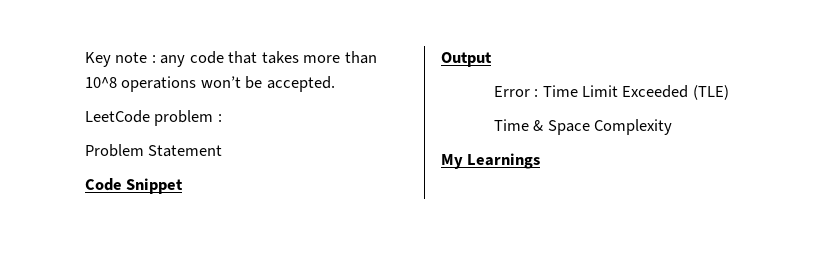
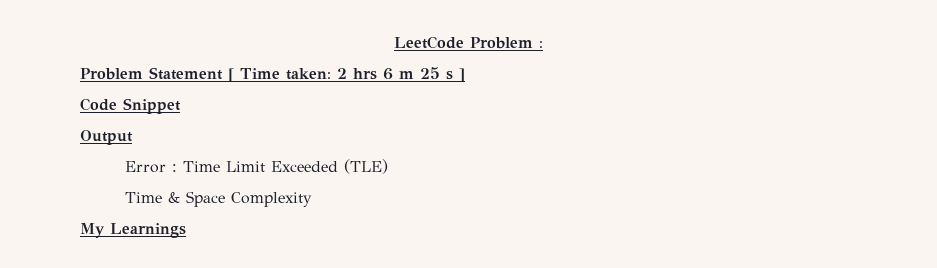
- Key note : any code that takes more than 10^8 operations won’t be accepted.
- LeetCode problem :
- Problem Statement
+ LeetCode Problem :
+ Problem Statement [ Time taken: 2 hrs 6 m 25 s ]

